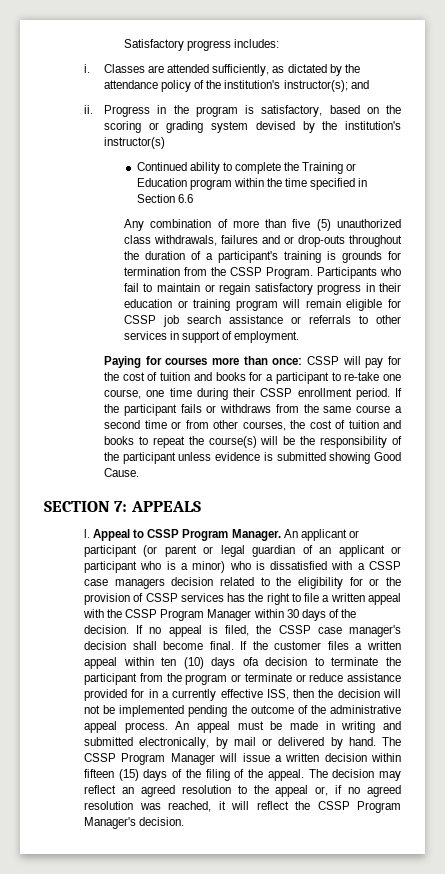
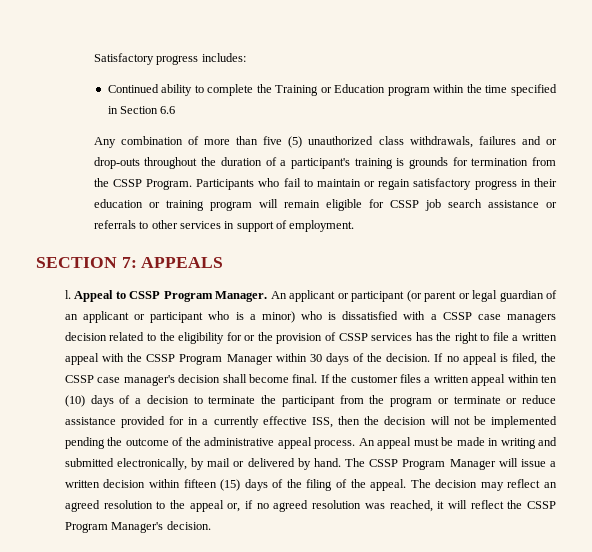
- i. Classes are attended sufficiently, as dictated by the attendance policy of the institution's instructor(s); and
- ii. Progress in the program is satisfactory, based on the scoring or grading system devised by the institution's instructor(s)
- Paying for courses more than once: CSSP will pay for the cost of tuition and books for a participant to re-take one course, one time during their CSSP enrollment period. If the participant fails or withdraws from the same course a second time or from other courses, the cost of tuition and books to repeat the course(s) will be the responsibility of the participant unless evidence is submitted showing Good Cause.
- If the customer files a written appeal within ten (10) days ofa decision to terminate the participant from the program or terminate or reduce assistance provided for in a currently effective ISS, then the decision will not be implemented pending the outcome of the administrative appeal process.
+ If the customer files a written appeal within ten (10) days of a decision to terminate the participant from the program or terminate or reduce assistance provided for in a currently effective ISS, then the decision will not be implemented pending the outcome of the administrative appeal process.

